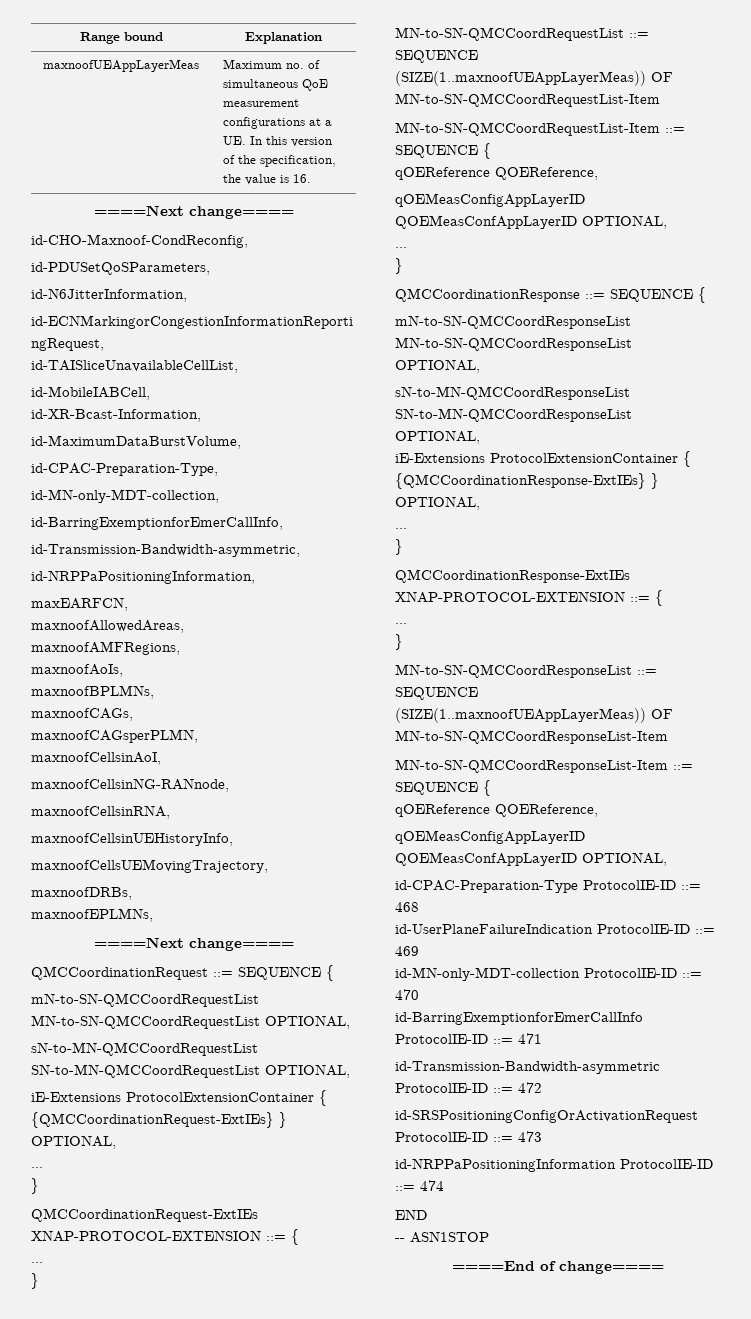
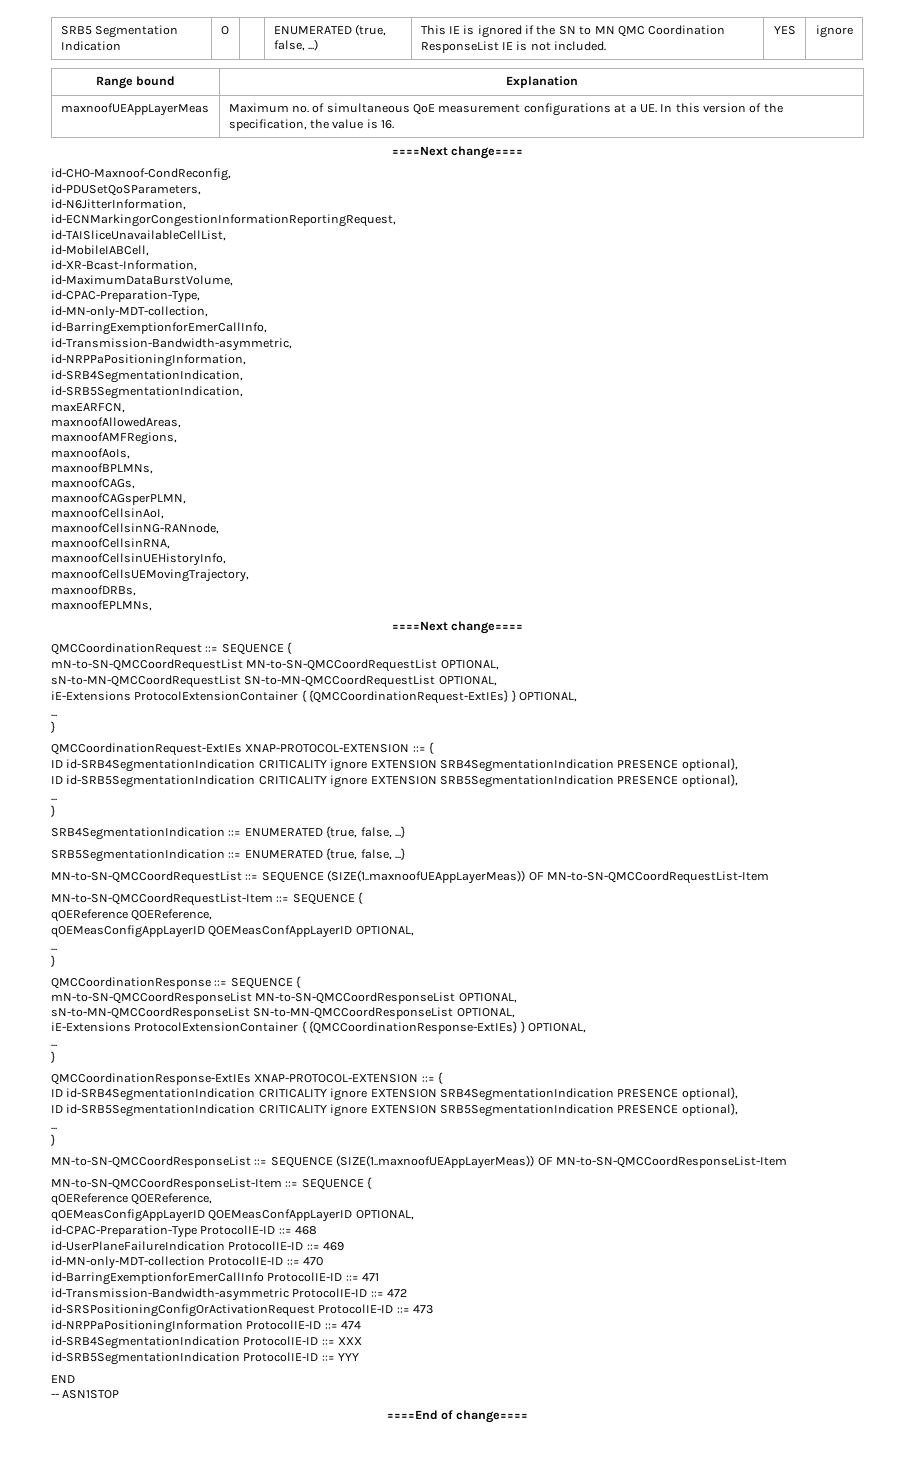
+ SRB5 Segmentation Indication | O | | ENUMERATED (true, false, ...) | This IE is ignored if the SN to MN QMC Coordination ResponseList IE is not included. | YES | ignore
+ id-SRB4SegmentationIndication,
+ id-SRB5SegmentationIndication,
  QMCCoordinationRequest-ExtIEs XNAP-PROTOCOL-EXTENSION ::= {
+ ID id-SRB4SegmentationIndication CRITICALITY ignore EXTENSION SRB4SegmentationIndication PRESENCE optional},
+ ID id-SRB5SegmentationIndication CRITICALITY ignore EXTENSION SRB5SegmentationIndication PRESENCE optional},
  ...
  }
+ SRB4SegmentationIndication ::= ENUMERATED {true, false, ...}
+ SRB5SegmentationIndication ::= ENUMERATED {true, false, ...}
  QMCCoordinationResponse-ExtIEs XNAP-PROTOCOL-EXTENSION ::= {
+ ID id-SRB4SegmentationIndication CRITICALITY ignore EXTENSION SRB4SegmentationIndication PRESENCE optional},
+ ID id-SRB5SegmentationIndication CRITICALITY ignore EXTENSION SRB5SegmentationIndication PRESENCE optional},
+ id-SRB4SegmentationIndication ProtocolIE-ID ::= XXX
+ id-SRB5SegmentationIndication ProtocolIE-ID ::= YYY

